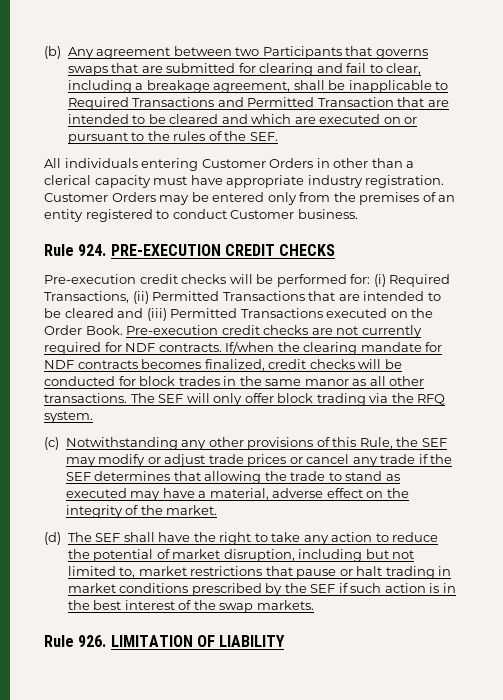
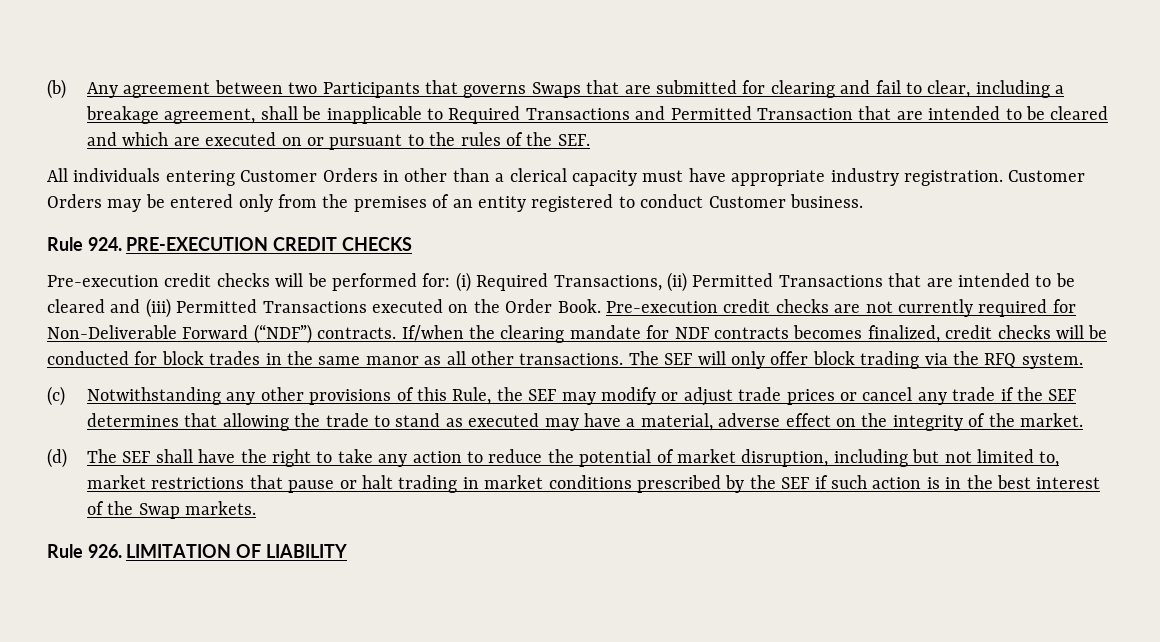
- (b) Any agreement between two Participants that governs swaps that are submitted for clearing and fail to clear, including a breakage agreement, shall be inapplicable to Required Transactions and Permitted Transaction that are intended to be cleared and which are executed on or pursuant to the rules of the SEF.
+ (b) Any agreement between two Participants that governs Swaps that are submitted for clearing and fail to clear, including a breakage agreement, shall be inapplicable to Required Transactions and Permitted Transaction that are intended to be cleared and which are executed on or pursuant to the rules of the SEF.
- Pre-execution credit checks are not currently required for NDF contracts.
+ Pre-execution credit checks are not currently required for Non-Deliverable Forward (“NDF”) contracts.
- (d) The SEF shall have the right to take any action to reduce the potential of market disruption, including but not limited to, market restrictions that pause or halt trading in market conditions prescribed by the SEF if such action is in the best interest of the swap markets.
+ (d) The SEF shall have the right to take any action to reduce the potential of market disruption, including but not limited to, market restrictions that pause or halt trading in market conditions prescribed by the SEF if such action is in the best interest of the Swap markets.

